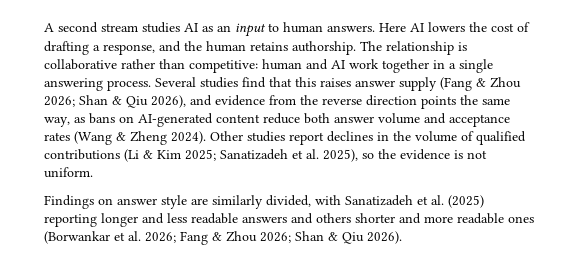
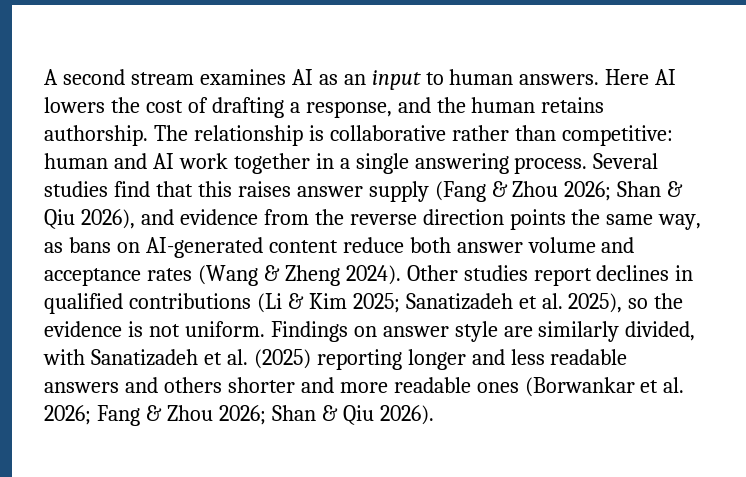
- A second stream studies AI as an input to human answers.
+ A second stream examines AI as an input to human answers.
- Other studies report declines in the volume of qualified contributions (Li & Kim 2025; Sanatizadeh et al. 2025), so the evidence is not uniform.
- Findings on answer style are similarly divided, with Sanatizadeh et al. (2025) reporting longer and less readable answers and others shorter and more readable ones (Borwankar et al. 2026; Fang & Zhou 2026; Shan & Qiu 2026).
+ Other studies report declines in qualified contributions (Li & Kim 2025; Sanatizadeh et al. 2025), so the evidence is not uniform. Findings on answer style are similarly divided, with Sanatizadeh et al. (2025) reporting longer and less readable answers and others shorter and more readable ones (Borwankar et al. 2026; Fang & Zhou 2026; Shan & Qiu 2026).

